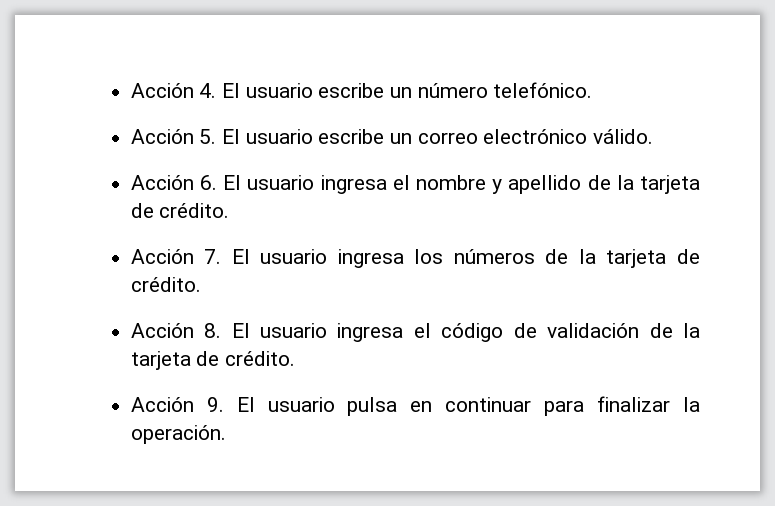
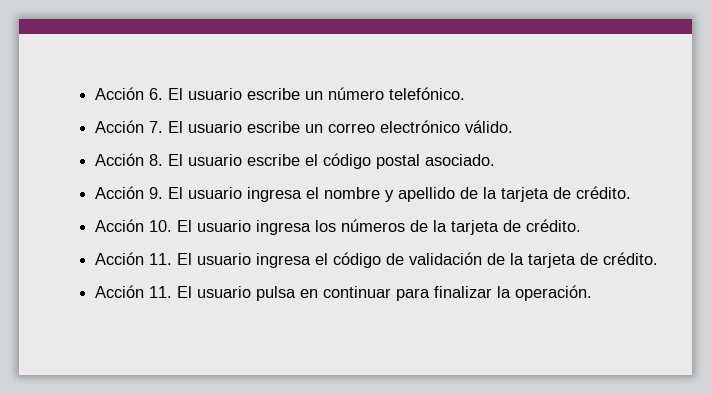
- Acción 4. El usuario escribe un número telefónico.
+ Acción 6. El usuario escribe un número telefónico.
- Acción 5. El usuario escribe un correo electrónico válido.
+ Acción 7. El usuario escribe un correo electrónico válido.
- Acción 6. El usuario ingresa el nombre y apellido de la tarjeta de crédito.
+ Acción 8. El usuario escribe el código postal asociado.
+ Acción 9. El usuario ingresa el nombre y apellido de la tarjeta de crédito.
- Acción 7. El usuario ingresa los números de la tarjeta de crédito.
+ Acción 10. El usuario ingresa los números de la tarjeta de crédito.
- Acción 8. El usuario ingresa el código de validación de la tarjeta de crédito.
+ Acción 11. El usuario ingresa el código de validación de la tarjeta de crédito.
- Acción 9. El usuario pulsa en continuar para finalizar la operación.
+ Acción 11. El usuario pulsa en continuar para finalizar la operación.

